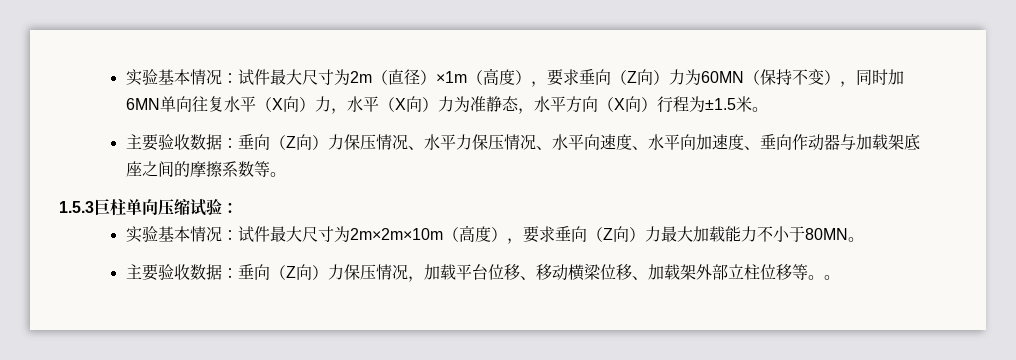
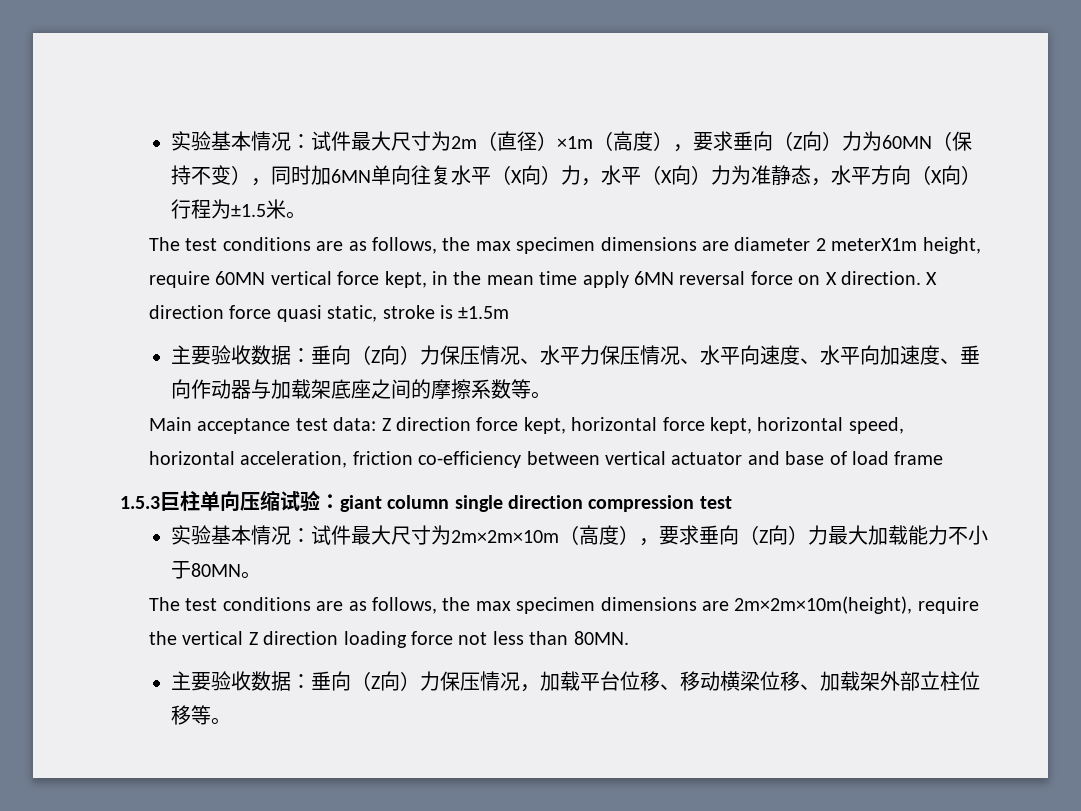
+ The test conditions are as follows, the max specimen dimensions are diameter 2 meterX1m height, require 60MN vertical force kept, in the mean time apply 6MN reversal force on X direction. X direction force quasi static, stroke is ±1.5m
+ Main acceptance test data: Z direction force kept, horizontal force kept, horizontal speed, horizontal acceleration, friction co-efficiency between vertical actuator and base of load frame
- 1.5.3巨柱单向压缩试验：
+ 1.5.3巨柱单向压缩试验：giant column single direction compression test
+ The test conditions are as follows, the max specimen dimensions are 2m×2m×10m(height), require the vertical Z direction loading force not less than 80MN.
- 主要验收数据：垂向（Z向）力保压情况，加载平台位移、移动横梁位移、加载架外部立柱位移等。。
+ 主要验收数据：垂向（Z向）力保压情况，加载平台位移、移动横梁位移、加载架外部立柱位移等。

